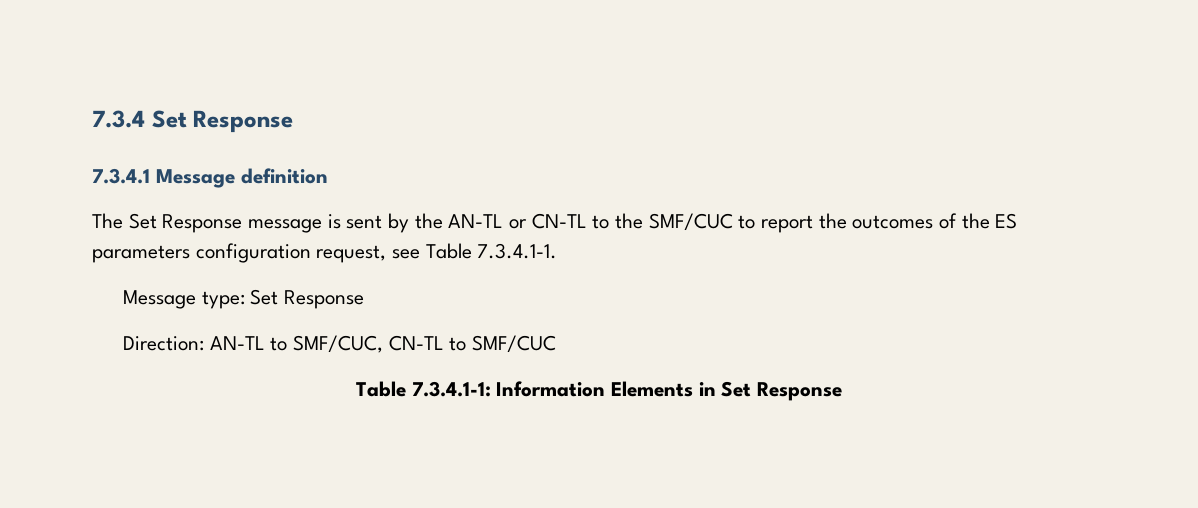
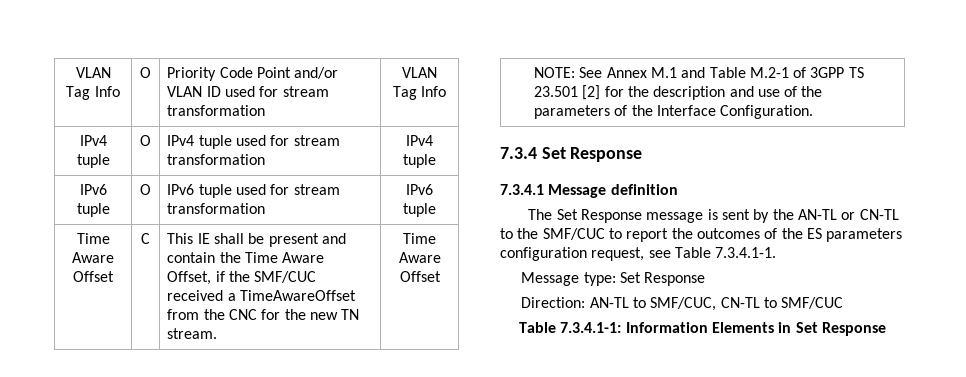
+ VLAN Tag Info | O | Priority Code Point and/or VLAN ID used for stream transformation | VLAN Tag Info
+ IPv4 tuple | O | IPv4 tuple used for stream transformation | IPv4 tuple
+ IPv6 tuple | O | IPv6 tuple used for stream transformation | IPv6 tuple
+ Time Aware Offset | C | This IE shall be present and contain the Time Aware Offset, if the SMF/CUC received a TimeAwareOffset from the CNC for the new TN stream. | Time Aware Offset
+ NOTE: See Annex M.1 and Table M.2-1 of 3GPP TS 23.501 [2] for the description and use of the parameters of the Interface Configuration.

